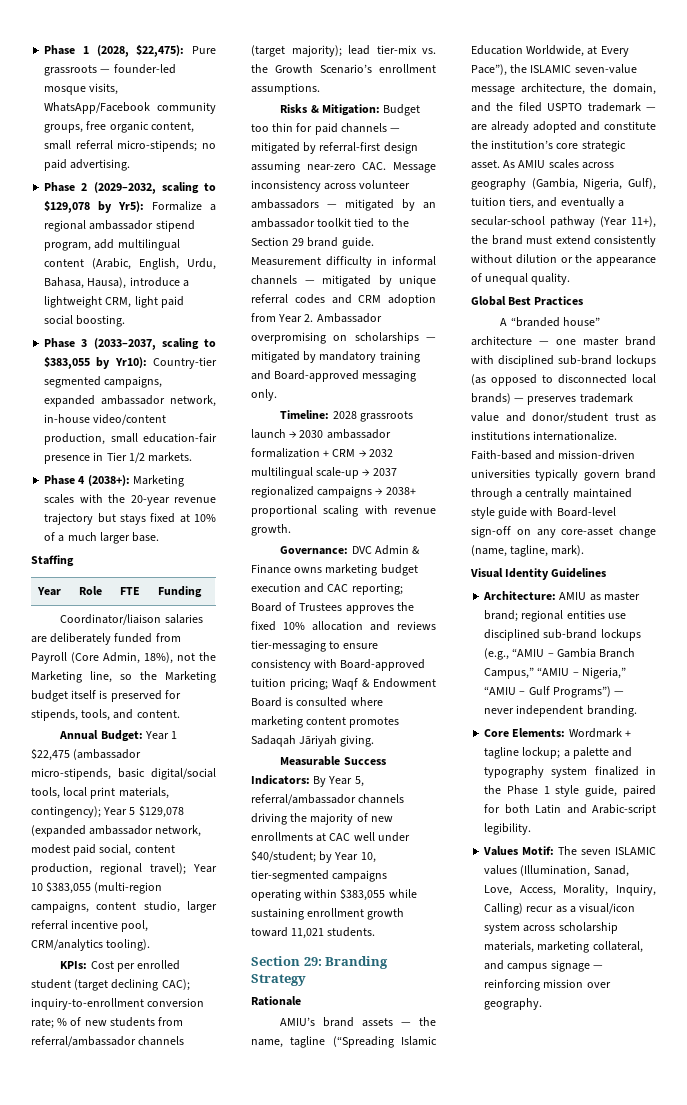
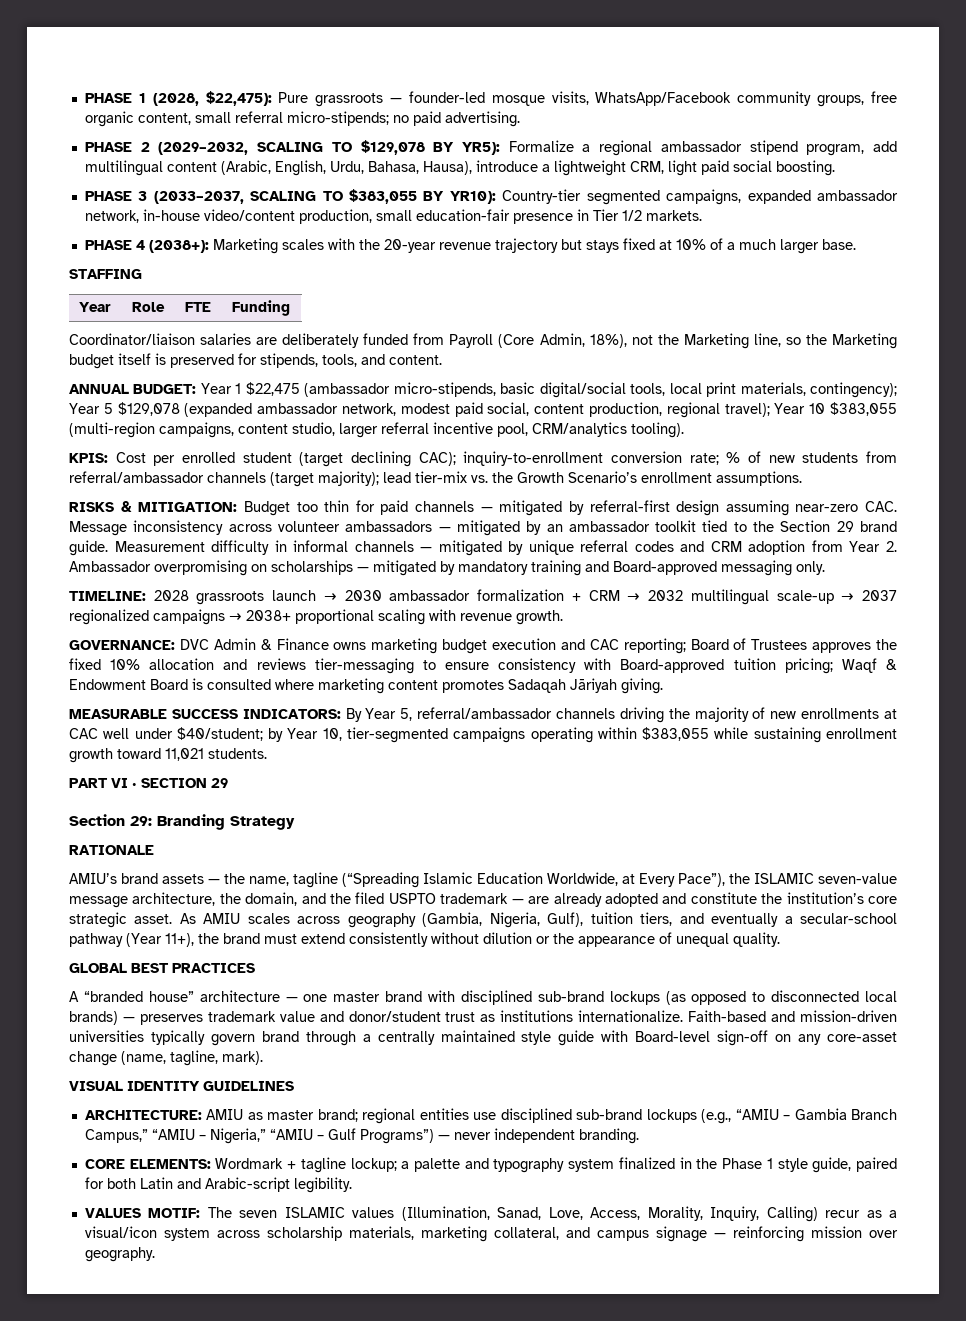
- Phase 1 (2028, $22,475): Pure grassroots — founder-led mosque visits, WhatsApp/Facebook community groups, free organic content, small referral micro-stipends; no paid advertising.
+ PHASE 1 (2028, $22,475): Pure grassroots — founder-led mosque visits, WhatsApp/Facebook community groups, free organic content, small referral micro-stipends; no paid advertising.
- Phase 2 (2029–2032, scaling to $129,078 by Yr5): Formalize a regional ambassador stipend program, add multilingual content (Arabic, English, Urdu, Bahasa, Hausa), introduce a lightweight CRM, light paid social boosting.
+ PHASE 2 (2029–2032, SCALING TO $129,078 BY YR5): Formalize a regional ambassador stipend program, add multilingual content (Arabic, English, Urdu, Bahasa, Hausa), introduce a lightweight CRM, light paid social boosting.
- Phase 3 (2033–2037, scaling to $383,055 by Yr10): Country-tier segmented campaigns, expanded ambassador network, in-house video/content production, small education-fair presence in Tier 1/2 markets.
+ PHASE 3 (2033–2037, SCALING TO $383,055 BY YR10): Country-tier segmented campaigns, expanded ambassador network, in-house video/content production, small education-fair presence in Tier 1/2 markets.
- Phase 4 (2038+): Marketing scales with the 20-year revenue trajectory but stays fixed at 10% of a much larger base.
+ PHASE 4 (2038+): Marketing scales with the 20-year revenue trajectory but stays fixed at 10% of a much larger base.
- Staffing
+ STAFFING
- Annual Budget: Year 1 $22,475 (ambassador micro-stipends, basic digital/social tools, local print materials, contingency); Year 5 $129,078 (expanded ambassador network, modest paid social, content production, regional travel); Year 10 $383,055 (multi-region campaigns, content studio, larger referral incentive pool, CRM/analytics tooling).
+ ANNUAL BUDGET: Year 1 $22,475 (ambassador micro-stipends, basic digital/social tools, local print materials, contingency); Year 5 $129,078 (expanded ambassador network, modest paid social, content production, regional travel); Year 10 $383,055 (multi-region campaigns, content studio, larger referral incentive pool, CRM/analytics tooling).
- KPIs: Cost per enrolled student (target declining CAC); inquiry-to-enrollment conversion rate; % of new students from referral/ambassador channels (target majority); lead tier-mix vs. the Growth Scenario’s enrollment assumptions.
+ KPIS: Cost per enrolled student (target declining CAC); inquiry-to-enrollment conversion rate; % of new students from referral/ambassador channels (target majority); lead tier-mix vs. the Growth Scenario’s enrollment assumptions.
- Risks & Mitigation: Budget too thin for paid channels — mitigated by referral-first design assuming near-zero CAC. Message inconsistency across volunteer ambassadors — mitigated by an ambassador toolkit tied to the Section 29 brand guide.
+ RISKS & MITIGATION: Budget too thin for paid channels — mitigated by referral-first design assuming near-zero CAC. Message inconsistency across volunteer ambassadors — mitigated by an ambassador toolkit tied to the Section 29 brand guide.
- Timeline: 2028 grassroots launch → 2030 ambassador formalization + CRM → 2032 multilingual scale-up → 2037 regionalized campaigns → 2038+ proportional scaling with revenue growth.
+ TIMELINE: 2028 grassroots launch → 2030 ambassador formalization + CRM → 2032 multilingual scale-up → 2037 regionalized campaigns → 2038+ proportional scaling with revenue growth.
- Governance: DVC Admin & Finance owns marketing budget execution and CAC reporting; Board of Trustees approves the fixed 10% allocation and reviews tier-messaging to ensure consistency with Board-approved tuition pricing; Waqf & Endowment Board is consulted where marketing content promotes Sadaqah Jāriyah giving.
+ GOVERNANCE: DVC Admin & Finance owns marketing budget execution and CAC reporting; Board of Trustees approves the fixed 10% allocation and reviews tier-messaging to ensure consistency with Board-approved tuition pricing; Waqf & Endowment Board is consulted where marketing content promotes Sadaqah Jāriyah giving.
- Measurable Success Indicators: By Year 5, referral/ambassador channels driving the majority of new enrollments at CAC well under $40/student; by Year 10, tier-segmented campaigns operating within $383,055 while sustaining enrollment growth toward 11,021 students.
+ MEASURABLE SUCCESS INDICATORS: By Year 5, referral/ambassador channels driving the majority of new enrollments at CAC well under $40/student; by Year 10, tier-segmented campaigns operating within $383,055 while sustaining enrollment growth toward 11,021 students.
+ PART VI · SECTION 29
- Rationale
+ RATIONALE
- Global Best Practices
+ GLOBAL BEST PRACTICES
- Visual Identity Guidelines
- Architecture: AMIU as master brand; regional entities use disciplined sub-brand lockups (e.g., “AMIU – Gambia Branch Campus,” “AMIU – Nigeria,” “AMIU – Gulf Programs”) — never independent branding.
+ VISUAL IDENTITY GUIDELINES
+ ARCHITECTURE: AMIU as master brand; regional entities use disciplined sub-brand lockups (e.g., “AMIU – Gambia Branch Campus,” “AMIU – Nigeria,” “AMIU – Gulf Programs”) — never independent branding.
- Core Elements: Wordmark + tagline lockup; a palette and typography system finalized in the Phase 1 style guide, paired for both Latin and Arabic-script legibility.
+ CORE ELEMENTS: Wordmark + tagline lockup; a palette and typography system finalized in the Phase 1 style guide, paired for both Latin and Arabic-script legibility.
- Values Motif: The seven ISLAMIC values (Illumination, Sanad, Love, Access, Morality, Inquiry, Calling) recur as a visual/icon system across scholarship materials, marketing collateral, and campus signage — reinforcing mission over geography.
+ VALUES MOTIF: The seven ISLAMIC values (Illumination, Sanad, Love, Access, Morality, Inquiry, Calling) recur as a visual/icon system across scholarship materials, marketing collateral, and campus signage — reinforcing mission over geography.

